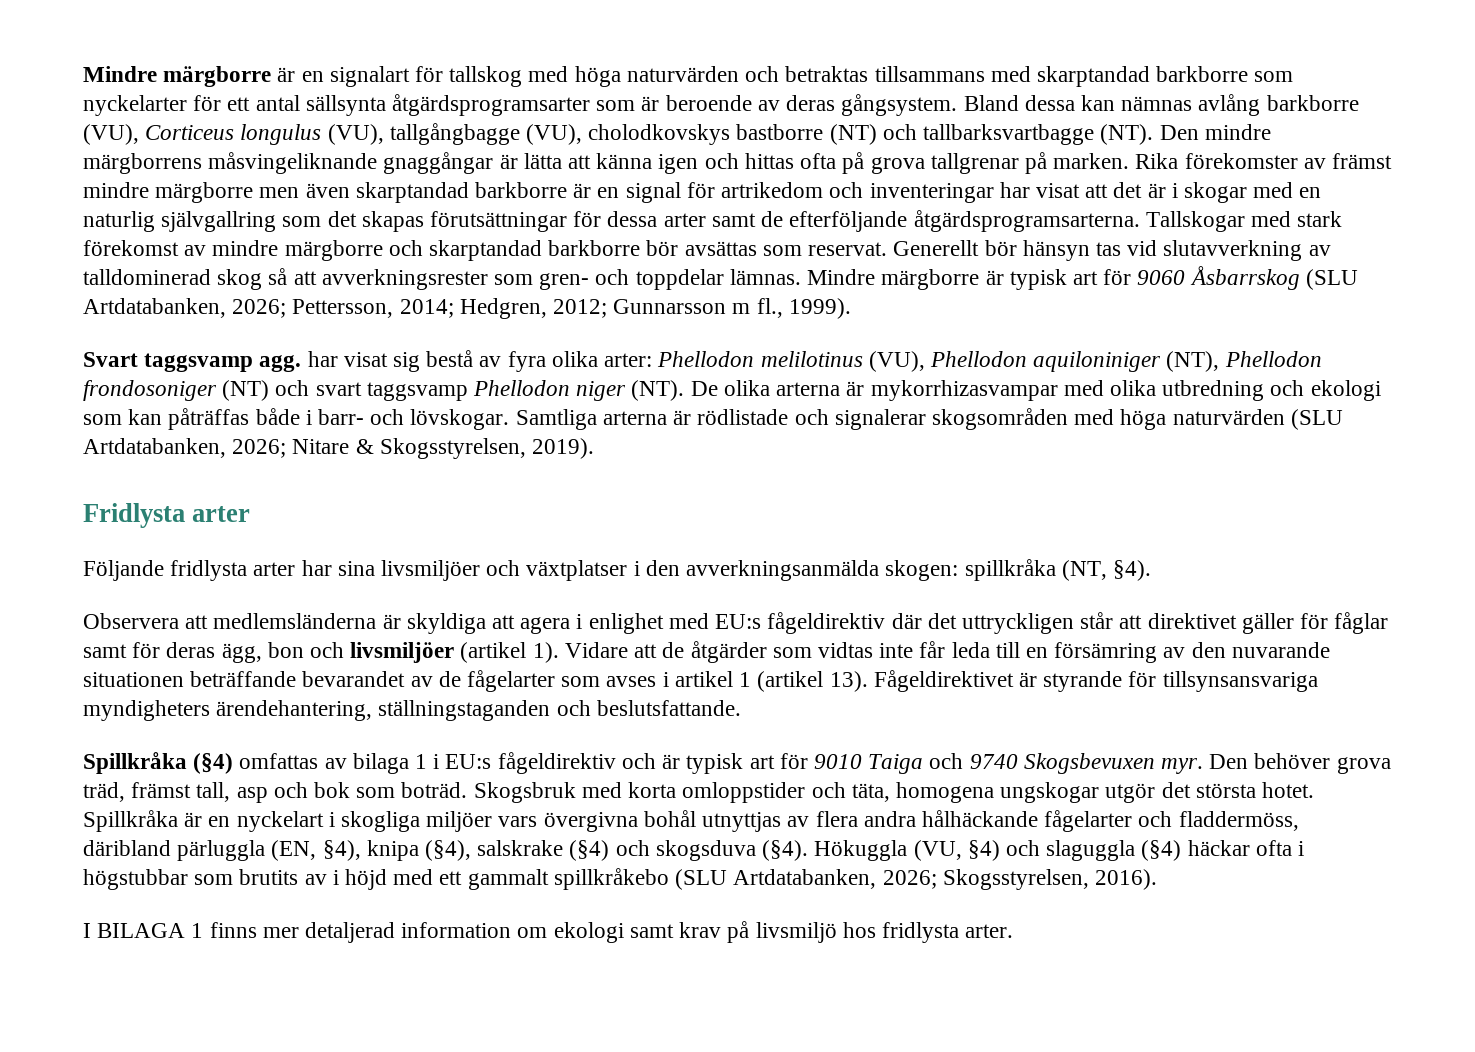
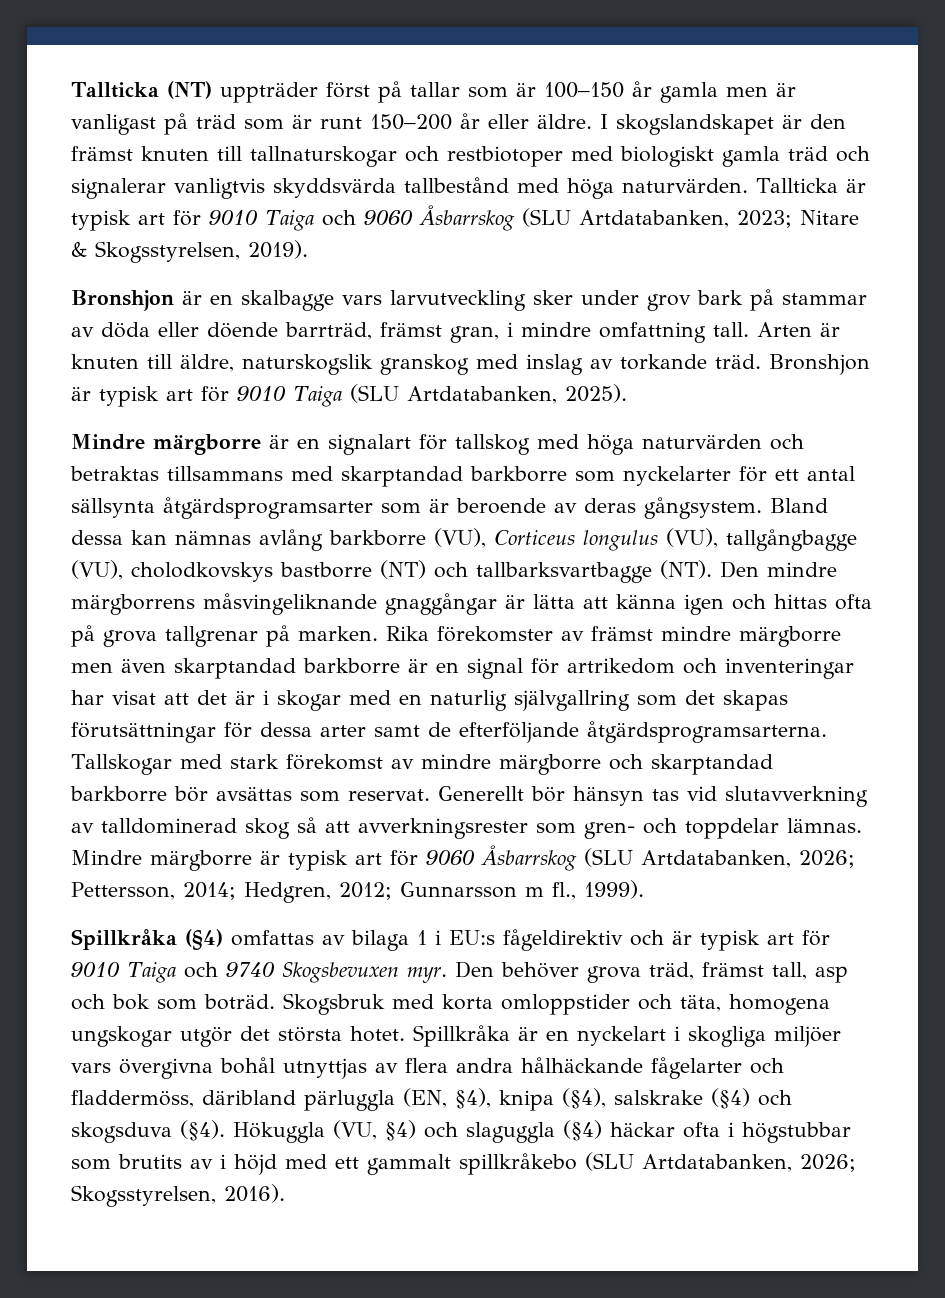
+ Tallticka (NT) uppträder först på tallar som är 100–150 år gamla men är vanligast på träd som är runt 150–200 år eller äldre. I skogslandskapet är den främst knuten till tallnaturskogar och restbiotoper med biologiskt gamla träd och signalerar vanligtvis skyddsvärda tallbestånd med höga naturvärden. Tallticka är typisk art för 9010 Taiga och 9060 Åsbarrskog (SLU Artdatabanken, 2023; Nitare & Skogsstyrelsen, 2019).
+ Bronshjon är en skalbagge vars larvutveckling sker under grov bark på stammar av döda eller döende barrträd, främst gran, i mindre omfattning tall. Arten är knuten till äldre, naturskogslik granskog med inslag av torkande träd. Bronshjon är typisk art för 9010 Taiga (SLU Artdatabanken, 2025).
- Svart taggsvamp agg. har visat sig bestå av fyra olika arter: Phellodon melilotinus (VU), Phellodon aquiloniniger (NT), Phellodon frondosoniger (NT) och svart taggsvamp Phellodon niger (NT). De olika arterna är mykorrhizasvampar med olika utbredning och ekologi som kan påträffas både i barr- och lövskogar. Samtliga arterna är rödlistade och signalerar skogsområden med höga naturvärden (SLU Artdatabanken, 2026; Nitare & Skogsstyrelsen, 2019).
- Fridlysta arter
- Följande fridlysta arter har sina livsmiljöer och växtplatser i den avverkningsanmälda skogen: spillkråka (NT, §4).
- Observera att medlemsländerna är skyldiga att agera i enlighet med EU:s fågeldirektiv där det uttryckligen står att direktivet gäller för fåglar samt för deras ägg, bon och livsmiljöer (artikel 1). Vidare att de åtgärder som vidtas inte får leda till en försämring av den nuvarande situationen beträffande bevarandet av de fågelarter som avses i artikel 1 (artikel 13). Fågeldirektivet är styrande för tillsynsansvariga myndigheters ärendehantering, ställningstaganden och beslutsfattande.
- I BILAGA 1 finns mer detaljerad information om ekologi samt krav på livsmiljö hos fridlysta arter.

